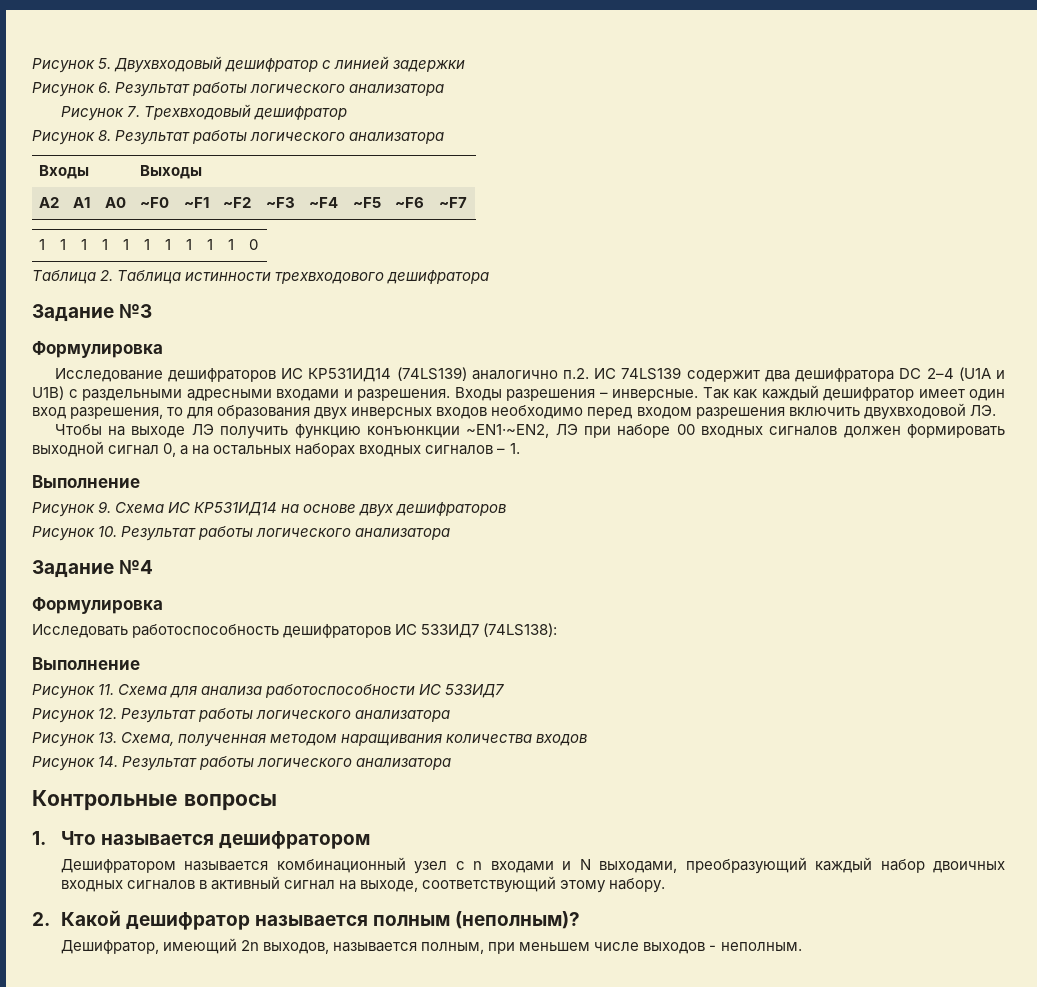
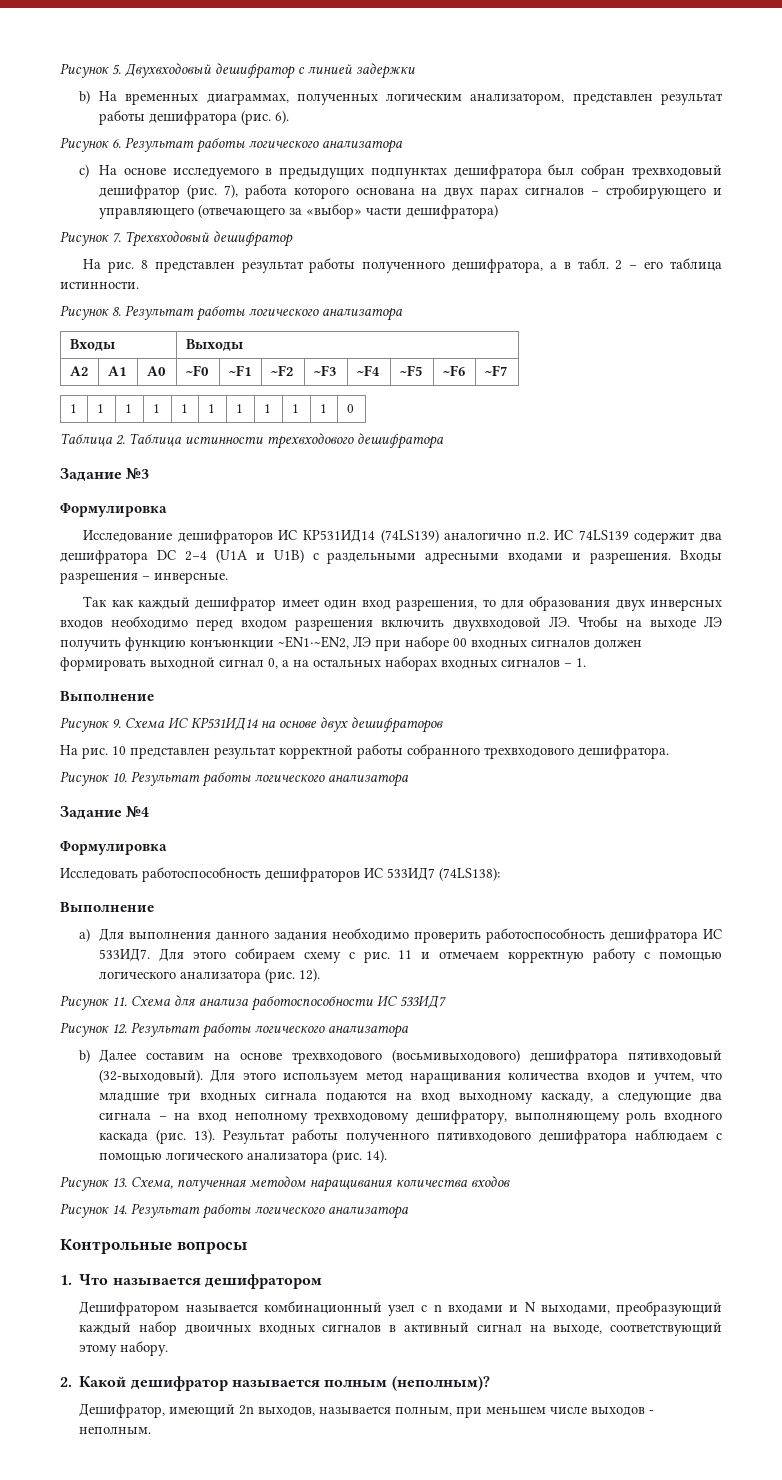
+ b) На временных диаграммах, полученных логическим анализатором, представлен результат работы дешифратора (рис. 6).
+ c) На основе исследуемого в предыдущих подпунктах дешифратора был собран трехвходовый дешифратор (рис. 7), работа которого основана на двух парах сигналов – стробирующего и управляющего (отвечающего за «выбор» части дешифратора)
  Рисунок 7. Трехвходовый дешифратор
+ На рис. 8 представлен результат работы полученного дешифратора, а в табл. 2 – его таблица истинности.
- Входы разрешения – инверсные. Так как каждый дешифратор имеет один вход разрешения, то для образования двух инверсных входов необходимо перед входом разрешения включить двухвходовой ЛЭ.
- Чтобы на выходе ЛЭ получить функцию конъюнкции ~EN1·~EN2, ЛЭ при наборе 00 входных сигналов должен формировать выходной сигнал 0, а на остальных наборах входных сигналов – 1.
+ Входы разрешения – инверсные.
+ Так как каждый дешифратор имеет один вход разрешения, то для образования двух инверсных входов необходимо перед входом разрешения включить двухвходовой ЛЭ. Чтобы на выходе ЛЭ получить функцию конъюнкции ~EN1·~EN2, ЛЭ при наборе 00 входных сигналов должен формировать выходной сигнал 0, а на остальных наборах входных сигналов – 1.
+ На рис. 10 представлен результат корректной работы собранного трехвходового дешифратора.
+ a) Для выполнения данного задания необходимо проверить работоспособность дешифратора ИС 533ИД7. Для этого собираем схему с рис. 11 и отмечаем корректную работу с помощью логического анализатора (рис. 12).
+ b) Далее составим на основе трехвходового (восьмивыходового) дешифратора пятивходовый (32-выходовый). Для этого используем метод наращивания количества входов и учтем, что младшие три входных сигнала подаются на вход выходному каскаду, а следующие два сигнала – на вход неполному трехвходовому дешифратору, выполняющему роль входного каскада (рис. 13). Результат работы полученного пятивходового дешифратора наблюдаем с помощью логического анализатора (рис. 14).

